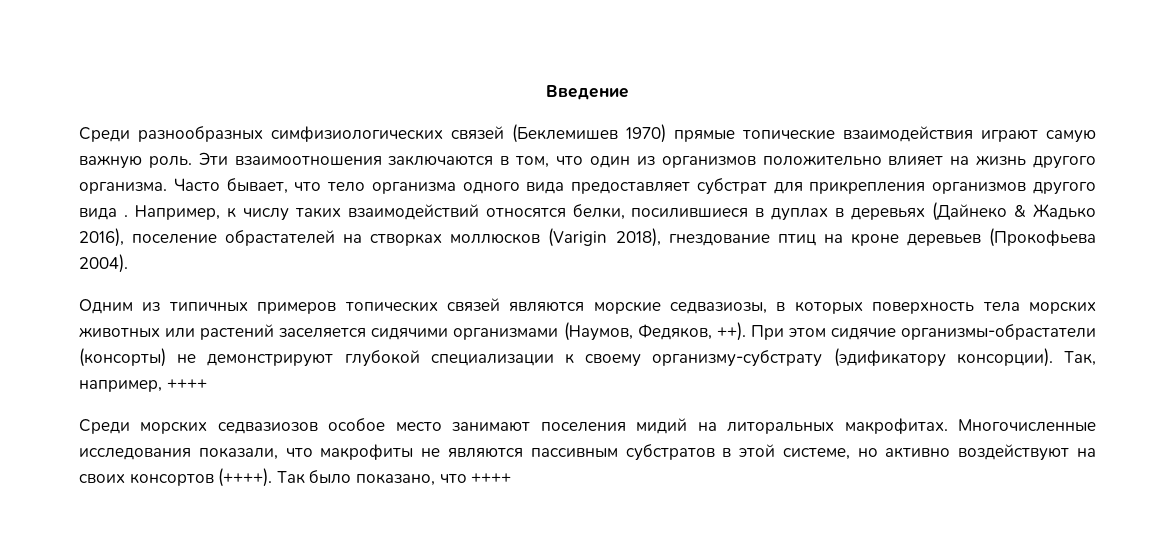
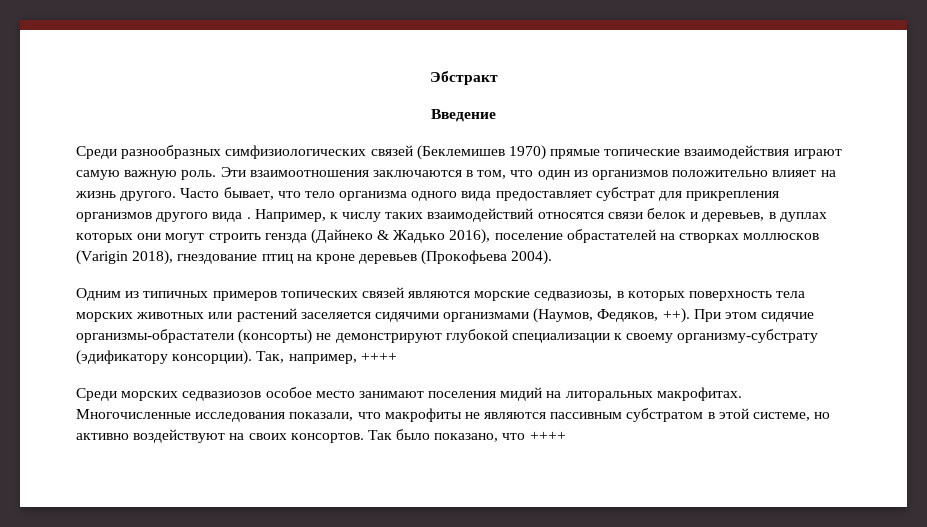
+ Эбстракт
- Эти взаимоотношения заключаются в том, что один из организмов положительно влияет на жизнь другого организма.
+ Эти взаимоотношения заключаются в том, что один из организмов положительно влияет на жизнь другого.
- Например, к числу таких взаимодействий относятся белки, посилившиеся в дуплах в деревьях (Дайнеко & Жадько 2016), поселение обрастателей на створках моллюсков (Varigin 2018), гнездование птиц на кроне деревьев (Прокофьева 2004).
+ Например, к числу таких взаимодействий относятся связи белок и деревьев, в дуплах которых они могут строить гензда (Дайнеко & Жадько 2016), поселение обрастателей на створках моллюсков (Varigin 2018), гнездование птиц на кроне деревьев (Прокофьева 2004).
- Многочисленные исследования показали, что макрофиты не являются пассивным субстратов в этой системе, но активно воздействуют на своих консортов (++++).
+ Многочисленные исследования показали, что макрофиты не являются пассивным субстратом в этой системе, но активно воздействуют на своих консортов.

